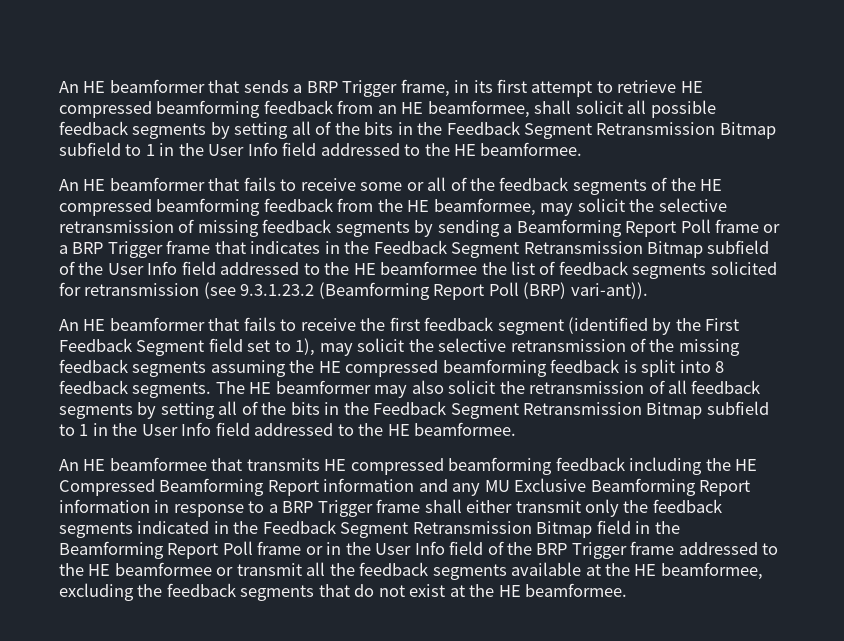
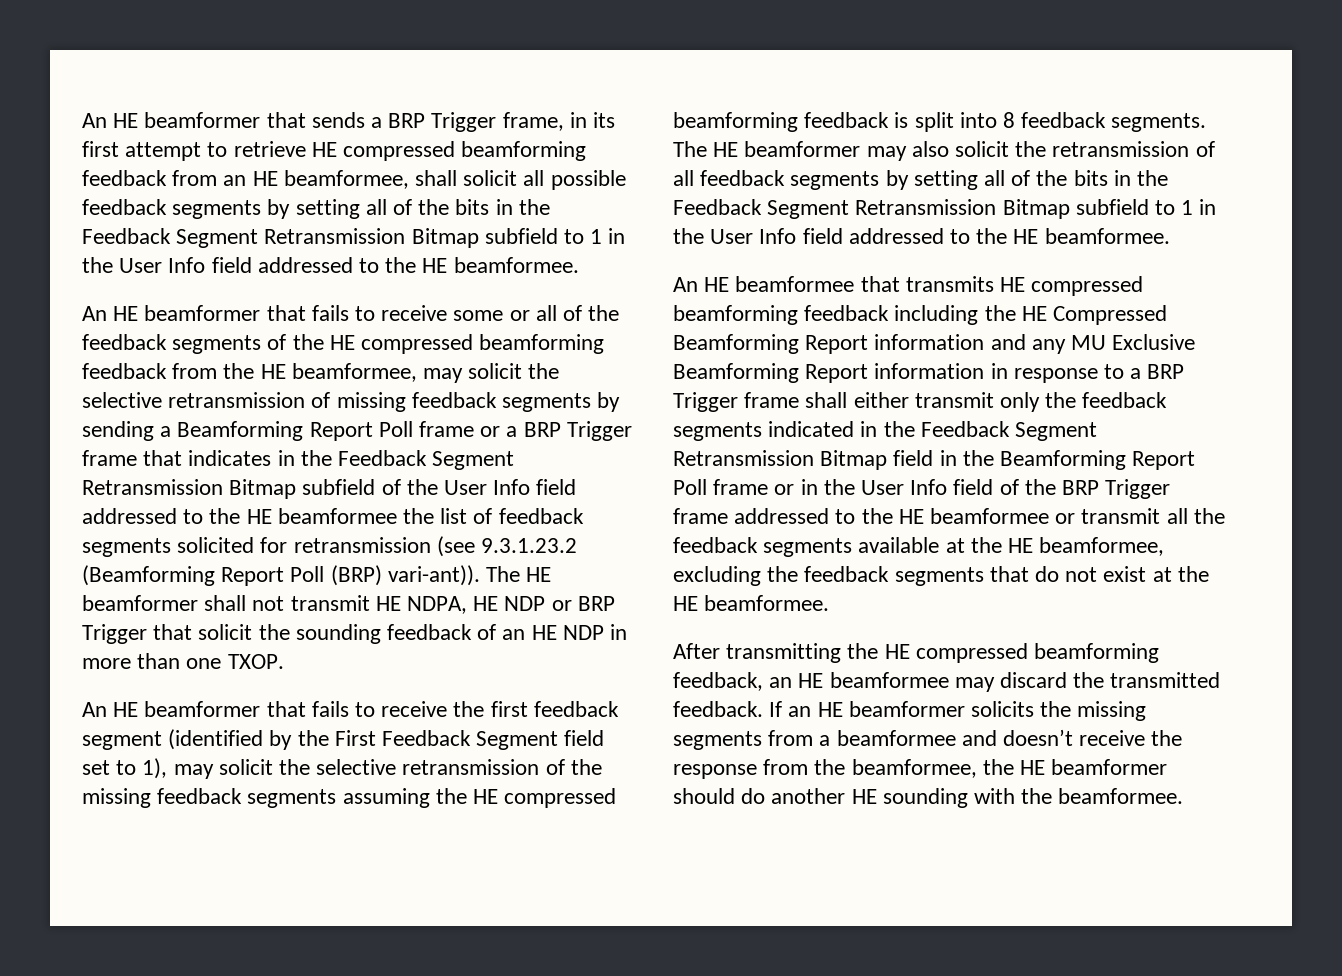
+ The HE beamformer shall not transmit HE NDPA, HE NDP or BRP Trigger that solicit the sounding feedback of an HE NDP in more than one TXOP.
+ After transmitting the HE compressed beamforming feedback, an HE beamformee may discard the transmitted feedback. If an HE beamformer solicits the missing segments from a beamformee and doesn’t receive the response from the beamformee, the HE beamformer should do another HE sounding with the beamformee.

